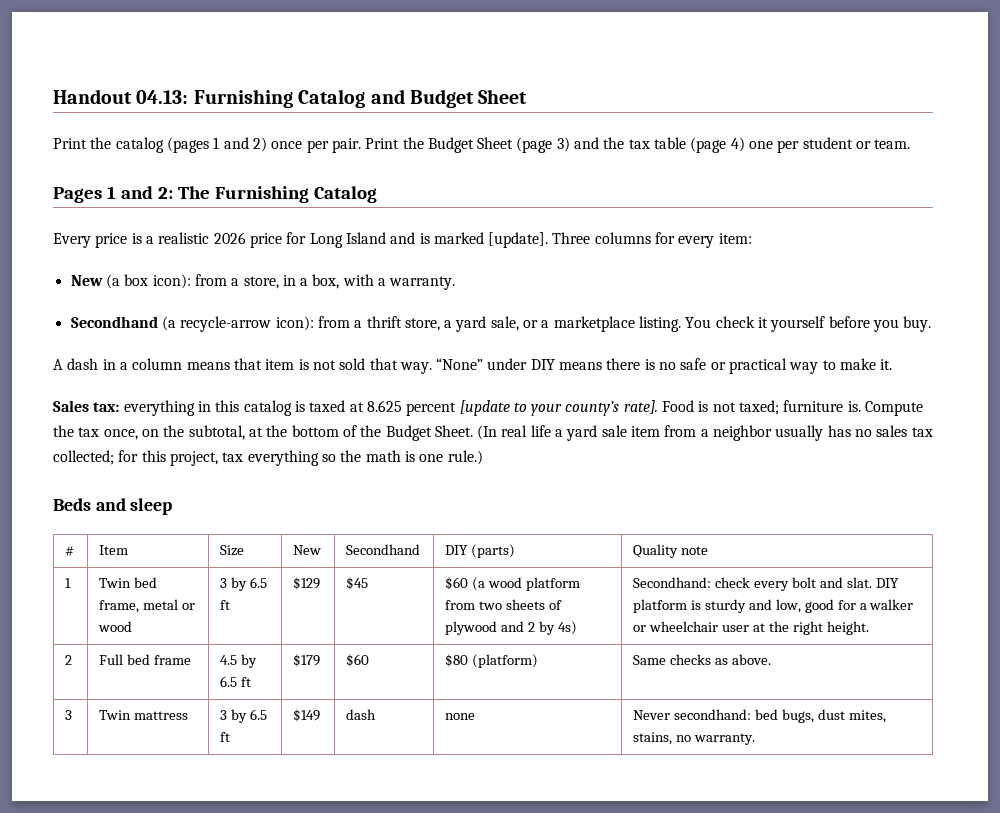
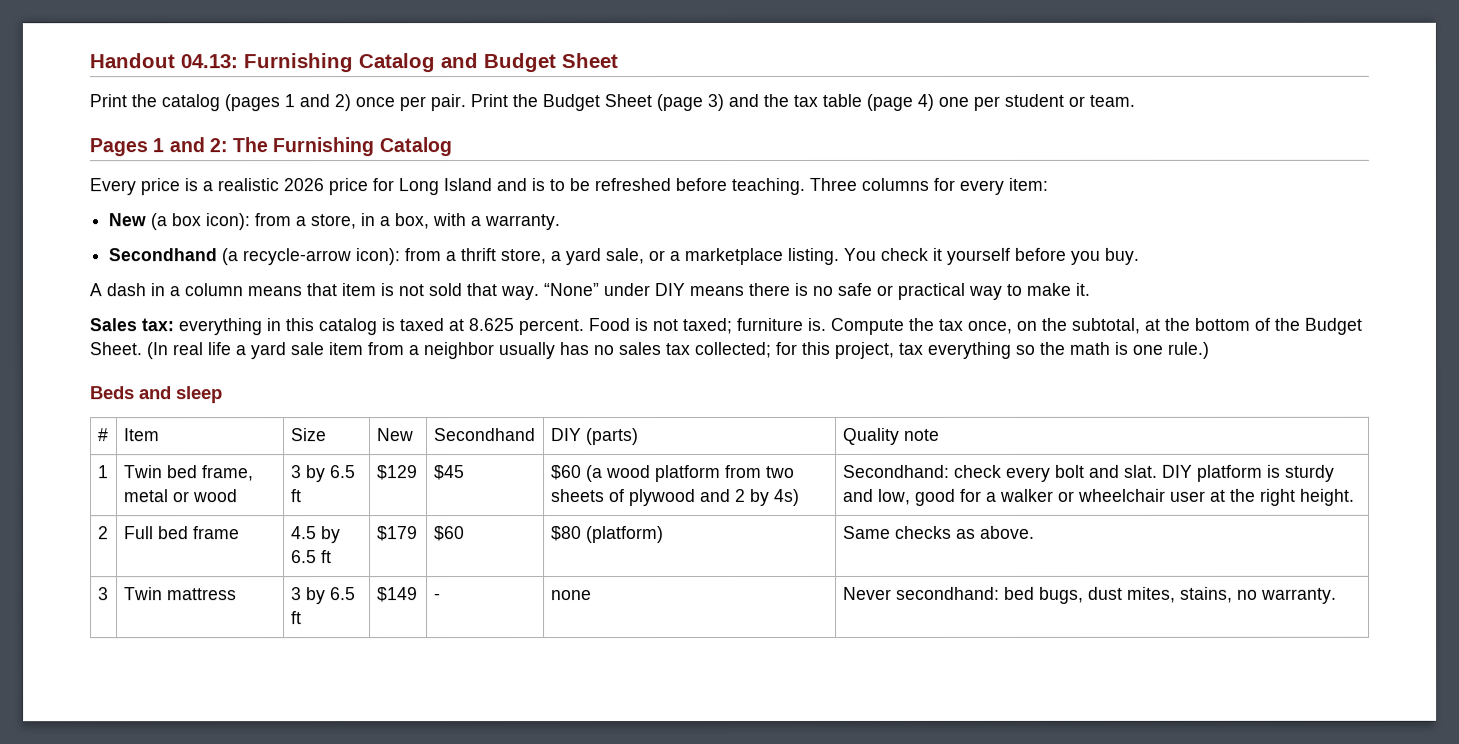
- Every price is a realistic 2026 price for Long Island and is marked [update].
+ Every price is a realistic 2026 price for Long Island and is to be refreshed before teaching.
- Sales tax: everything in this catalog is taxed at 8.625 percent [update to your county’s rate].
+ Sales tax: everything in this catalog is taxed at 8.625 percent.
- 3 | Twin mattress | 3 by 6.5 ft | $149 | dash | none | Never secondhand: bed bugs, dust mites, stains, no warranty.
+ 3 | Twin mattress | 3 by 6.5 ft | $149 | - | none | Never secondhand: bed bugs, dust mites, stains, no warranty.

